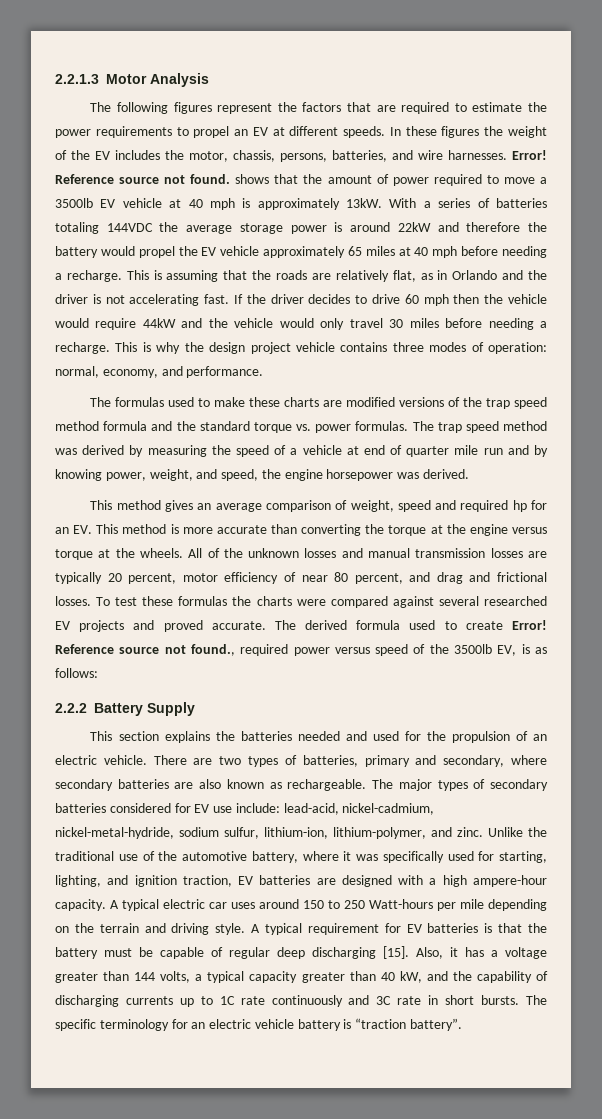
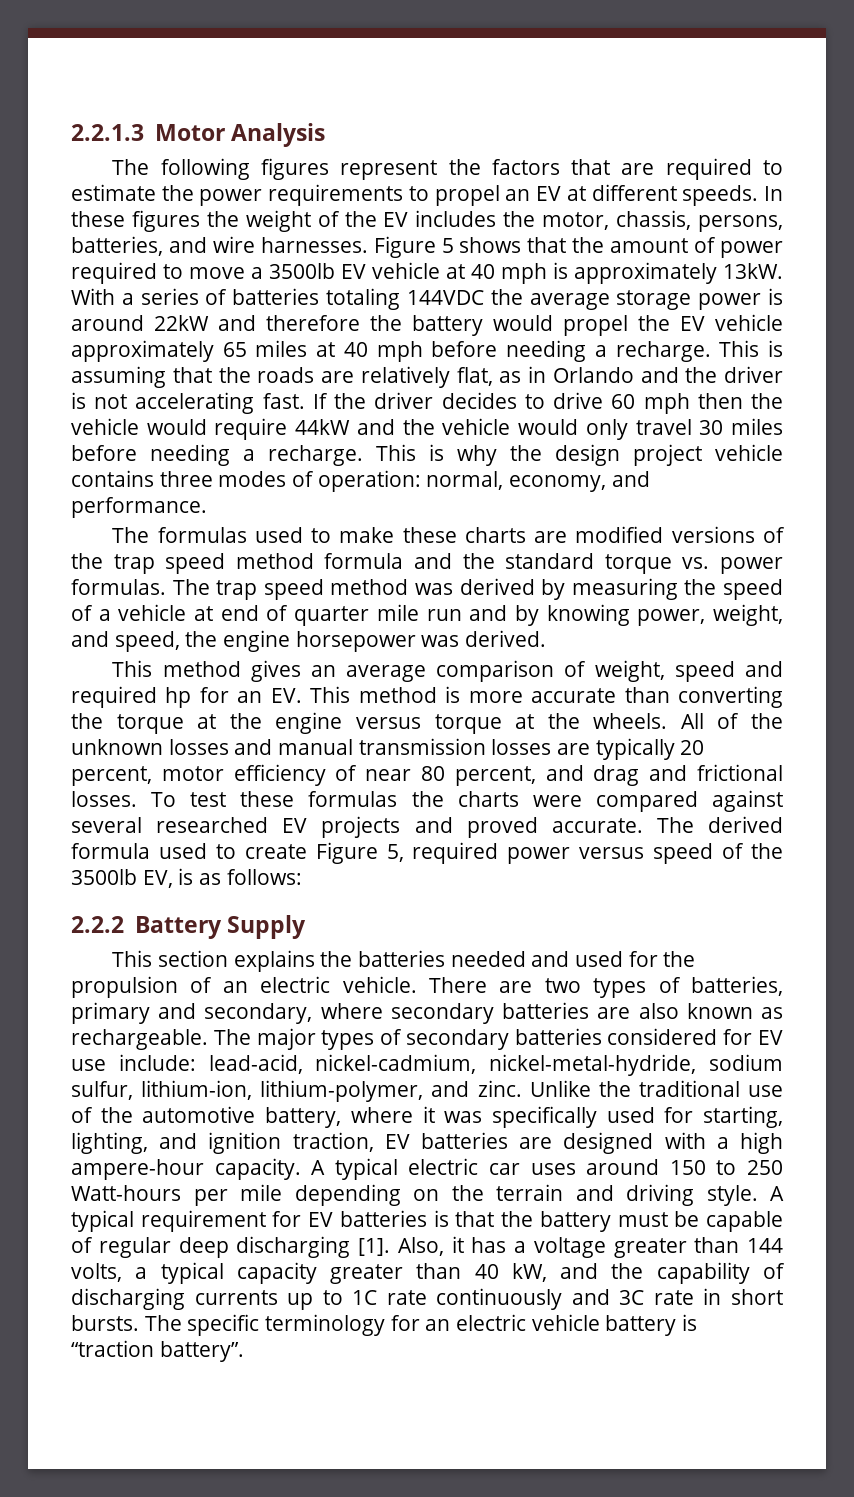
- Error! Reference source not found. shows that the amount of power required to move a 3500lb EV vehicle at 40 mph is approximately 13kW.
+ Figure 5 shows that the amount of power required to move a 3500lb EV vehicle at 40 mph is approximately 13kW.
- The derived formula used to create Error! Reference source not found., required power versus speed of the 3500lb EV, is as follows:
+ The derived formula used to create Figure 5, required power versus speed of the 3500lb EV, is as follows:
- A typical requirement for EV batteries is that the battery must be capable of regular deep discharging [15].
+ A typical requirement for EV batteries is that the battery must be capable of regular deep discharging [1].

